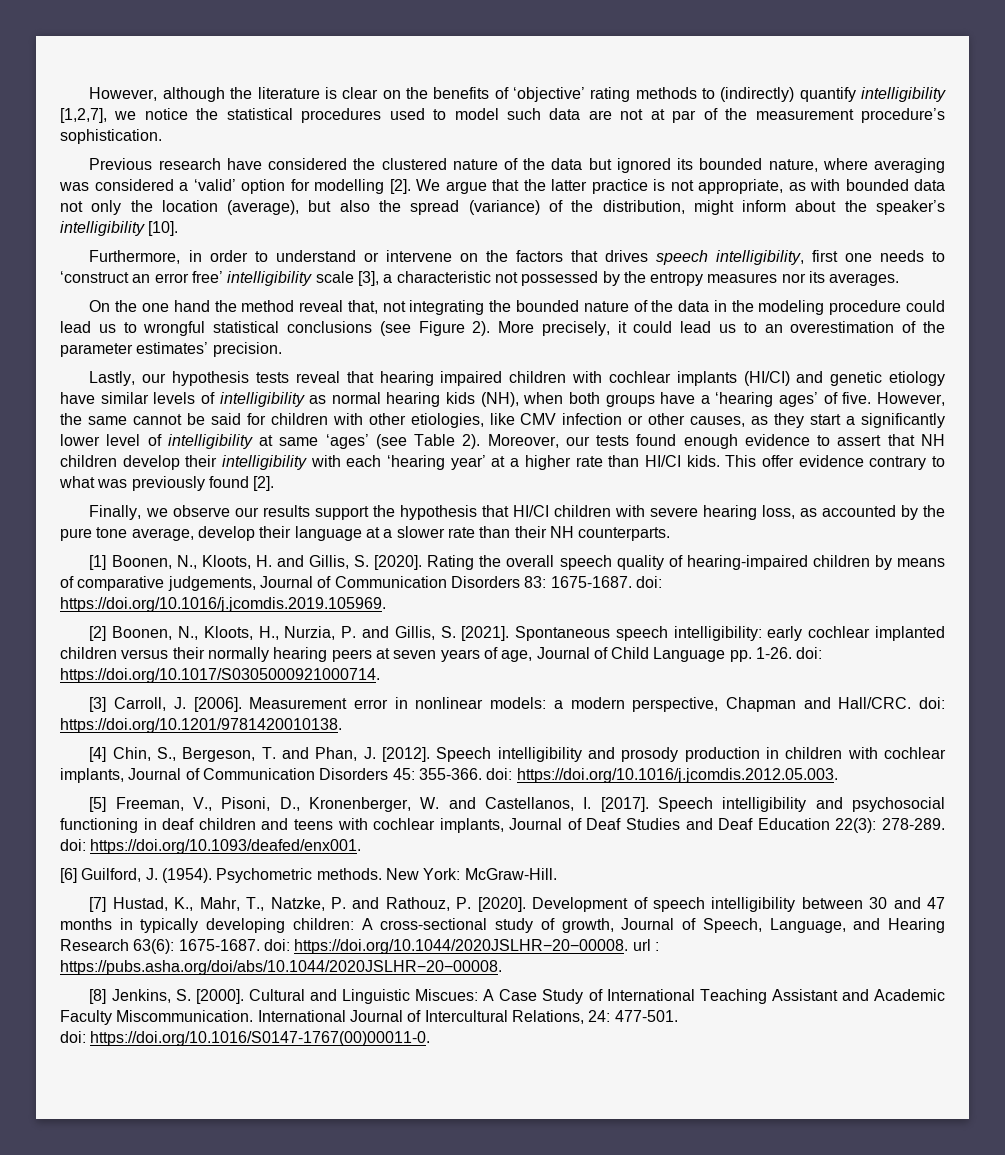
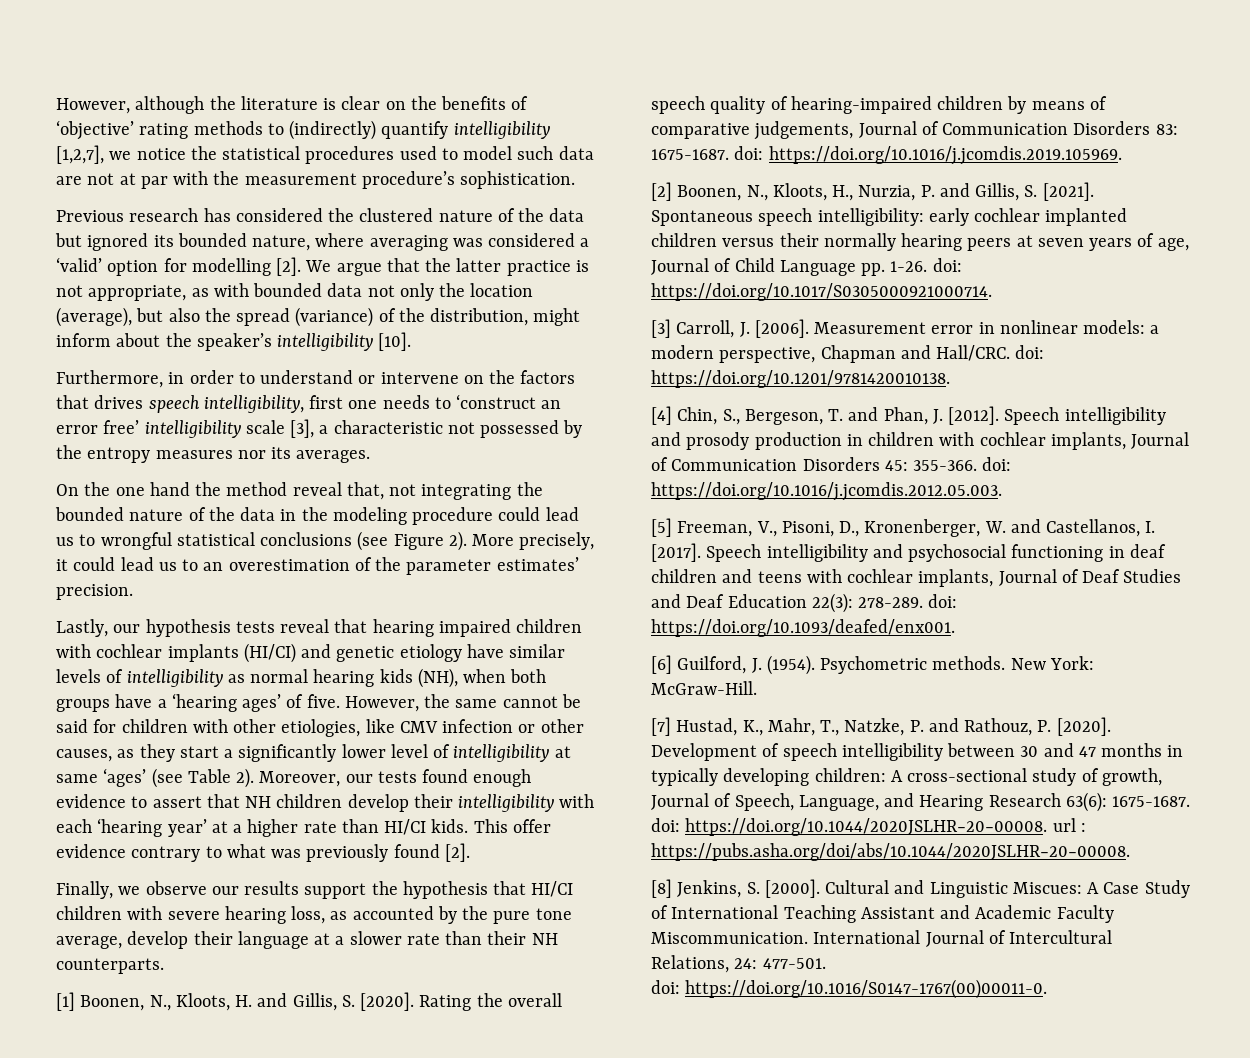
- However, although the literature is clear on the benefits of ‘objective’ rating methods to (indirectly) quantify intelligibility [1,2,7], we notice the statistical procedures used to model such data are not at par of the measurement procedure’s sophistication.
+ However, although the literature is clear on the benefits of ‘objective’ rating methods to (indirectly) quantify intelligibility [1,2,7], we notice the statistical procedures used to model such data are not at par with the measurement procedure’s sophistication.
- Previous research have considered the clustered nature of the data but ignored its bounded nature, where averaging was considered a ‘valid’ option for modelling [2].
+ Previous research has considered the clustered nature of the data but ignored its bounded nature, where averaging was considered a ‘valid’ option for modelling [2].

